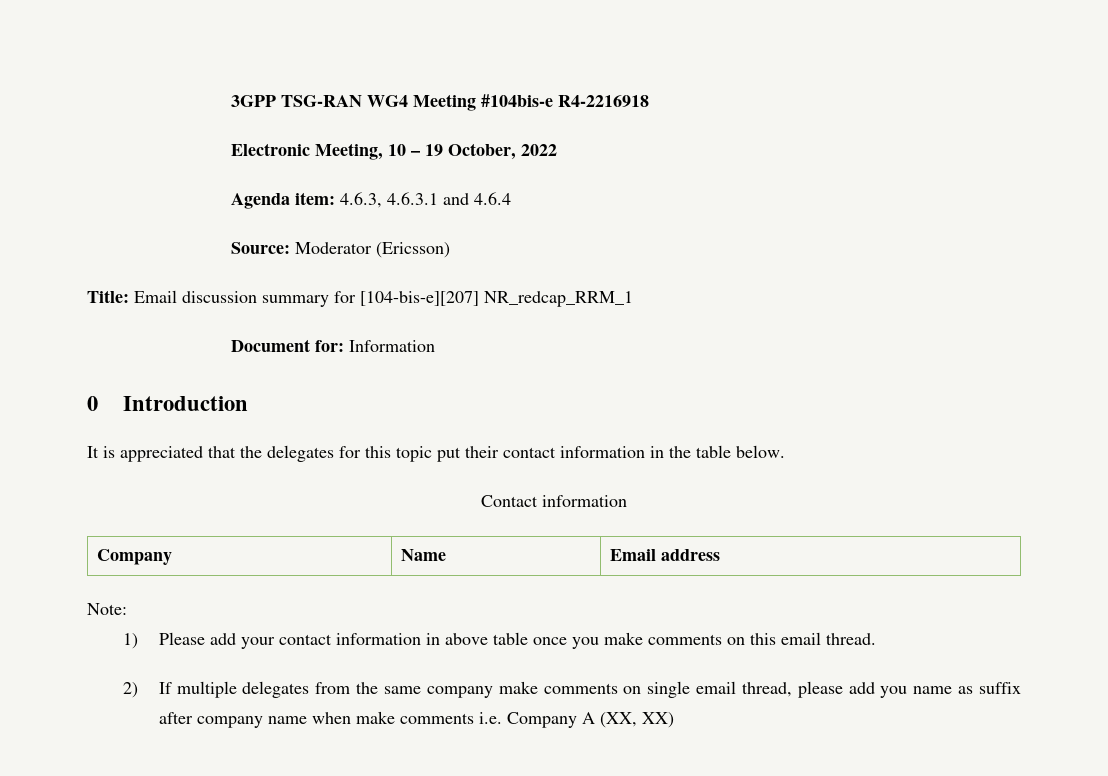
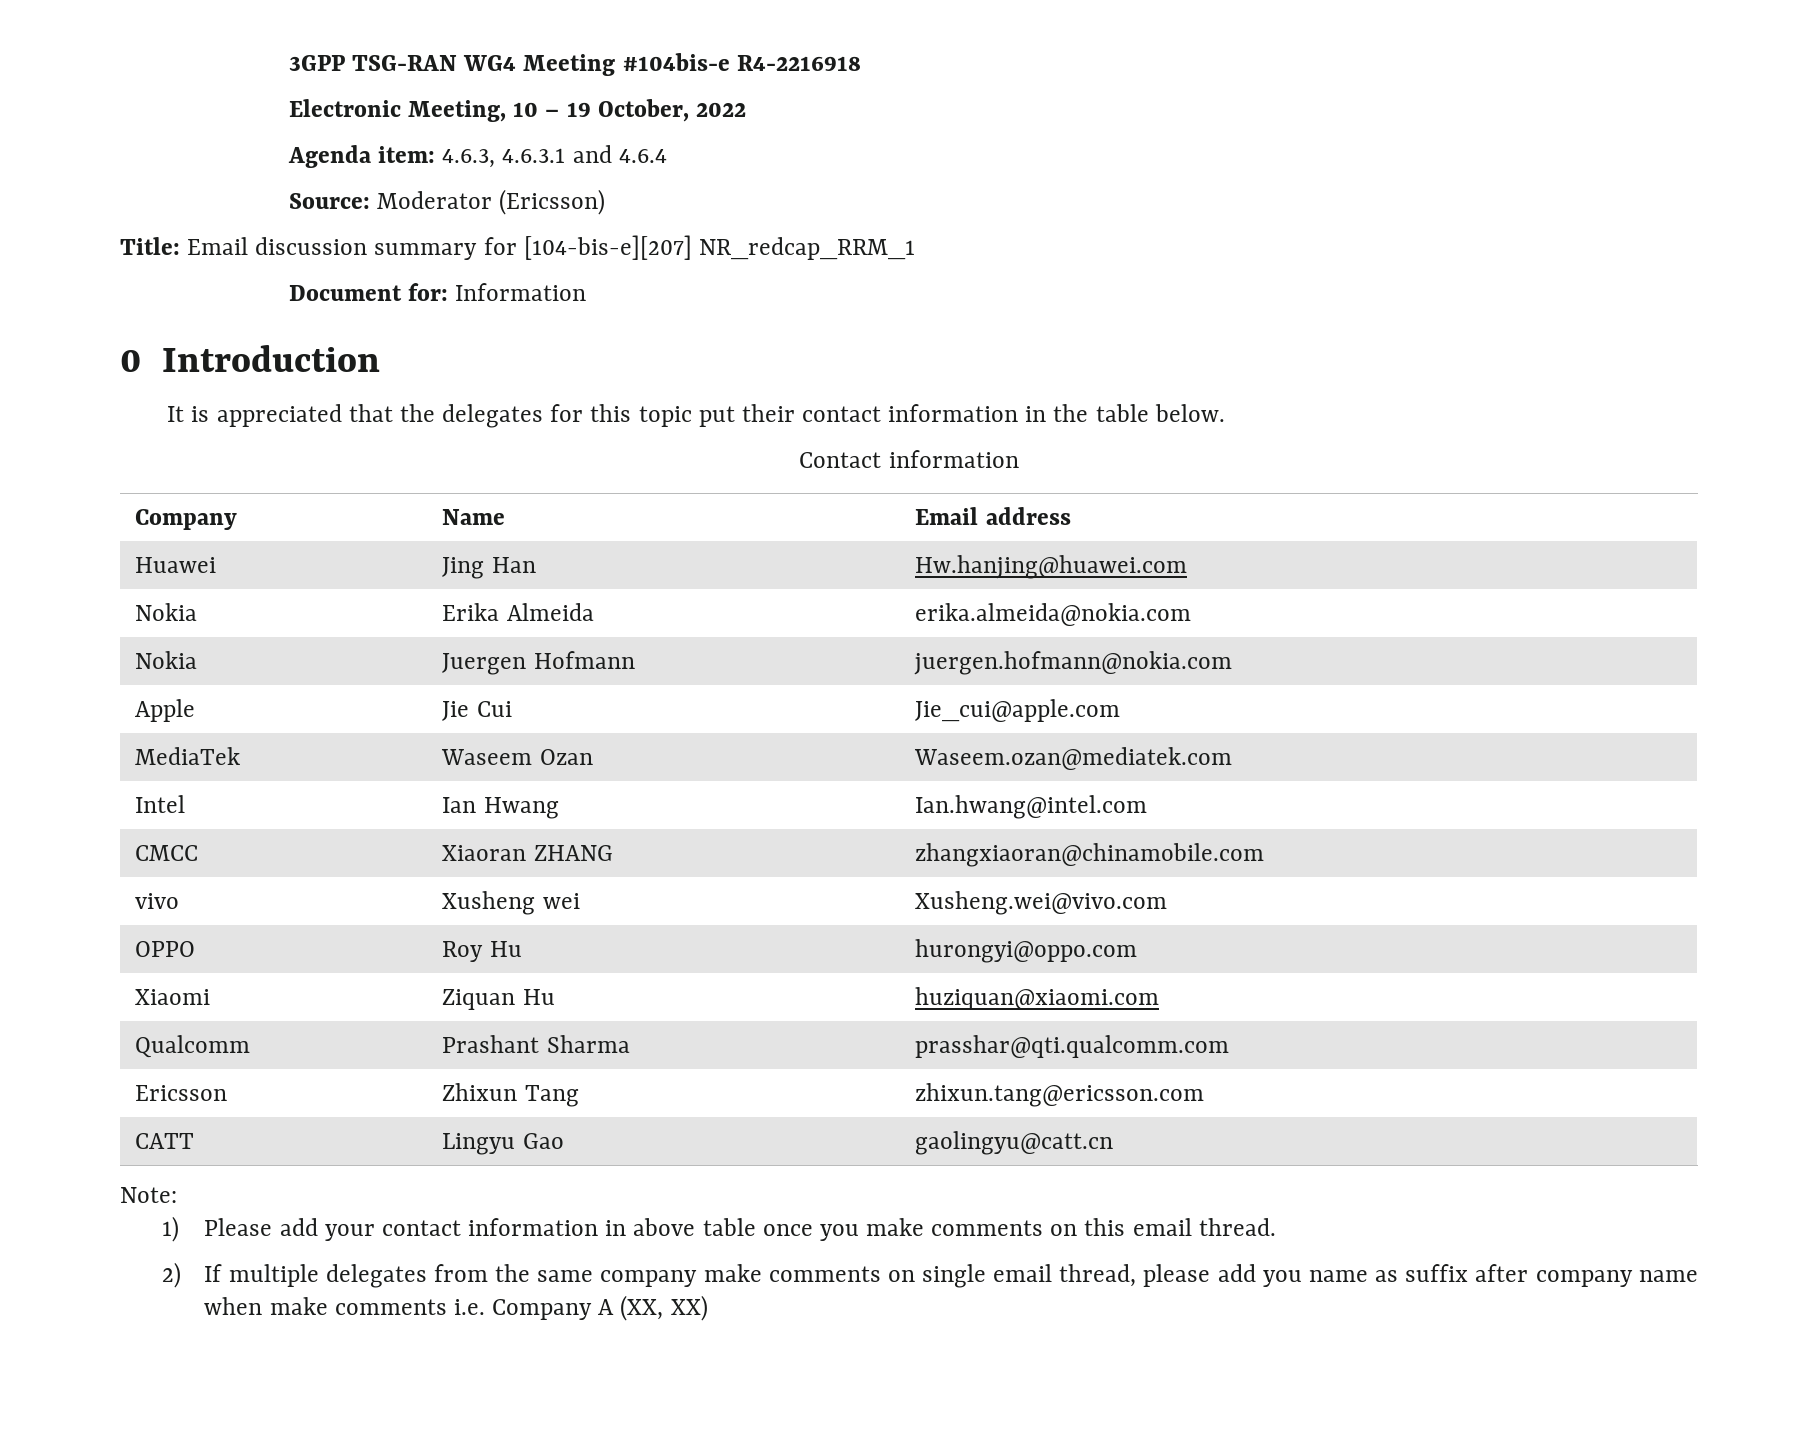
+ Huawei | Jing Han | Hw.hanjing@huawei.com
+ Nokia | Erika Almeida | erika.almeida@nokia.com
+ Nokia | Juergen Hofmann | juergen.hofmann@nokia.com
+ Apple | Jie Cui | Jie_cui@apple.com
+ MediaTek | Waseem Ozan | Waseem.ozan@mediatek.com
+ Intel | Ian Hwang | Ian.hwang@intel.com
+ CMCC | Xiaoran ZHANG | zhangxiaoran@chinamobile.com
+ vivo | Xusheng wei | Xusheng.wei@vivo.com
+ OPPO | Roy Hu | hurongyi@oppo.com
+ Xiaomi | Ziquan Hu | huziquan@xiaomi.com
+ Qualcomm | Prashant Sharma | prasshar@qti.qualcomm.com
+ Ericsson | Zhixun Tang | zhixun.tang@ericsson.com
+ CATT | Lingyu Gao | gaolingyu@catt.cn

